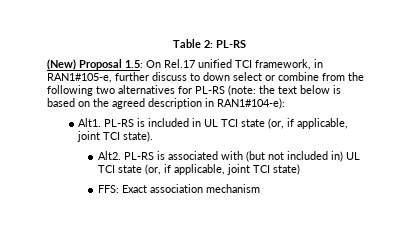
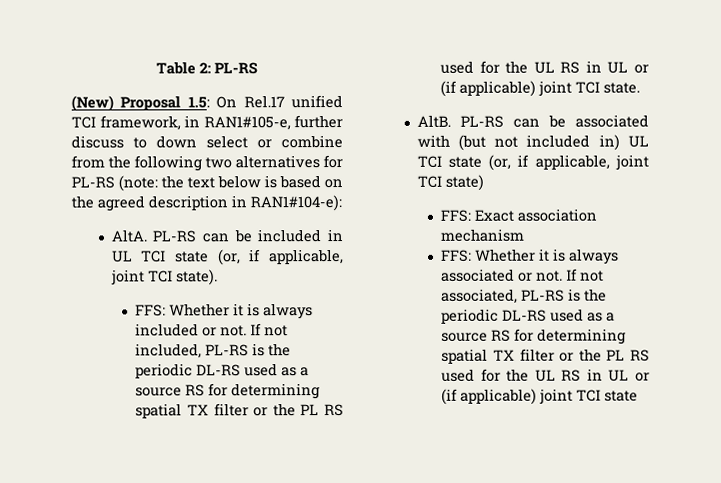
- Alt1. PL-RS is included in UL TCI state (or, if applicable, joint TCI state).
+ AltA. PL-RS can be included in UL TCI state (or, if applicable, joint TCI state).
- Alt2. PL-RS is associated with (but not included in) UL TCI state (or, if applicable, joint TCI state)
+ FFS: Whether it is always included or not. If not included, PL-RS is the periodic DL-RS used as a source RS for determining spatial TX filter or the PL RS used for the UL RS in UL or (if applicable) joint TCI state.
+ AltB. PL-RS can be associated with (but not included in) UL TCI state (or, if applicable, joint TCI state)
+ FFS: Whether it is always associated or not. If not associated, PL-RS is the periodic DL-RS used as a source RS for determining spatial TX filter or the PL RS used for the UL RS in UL or (if applicable) joint TCI state

